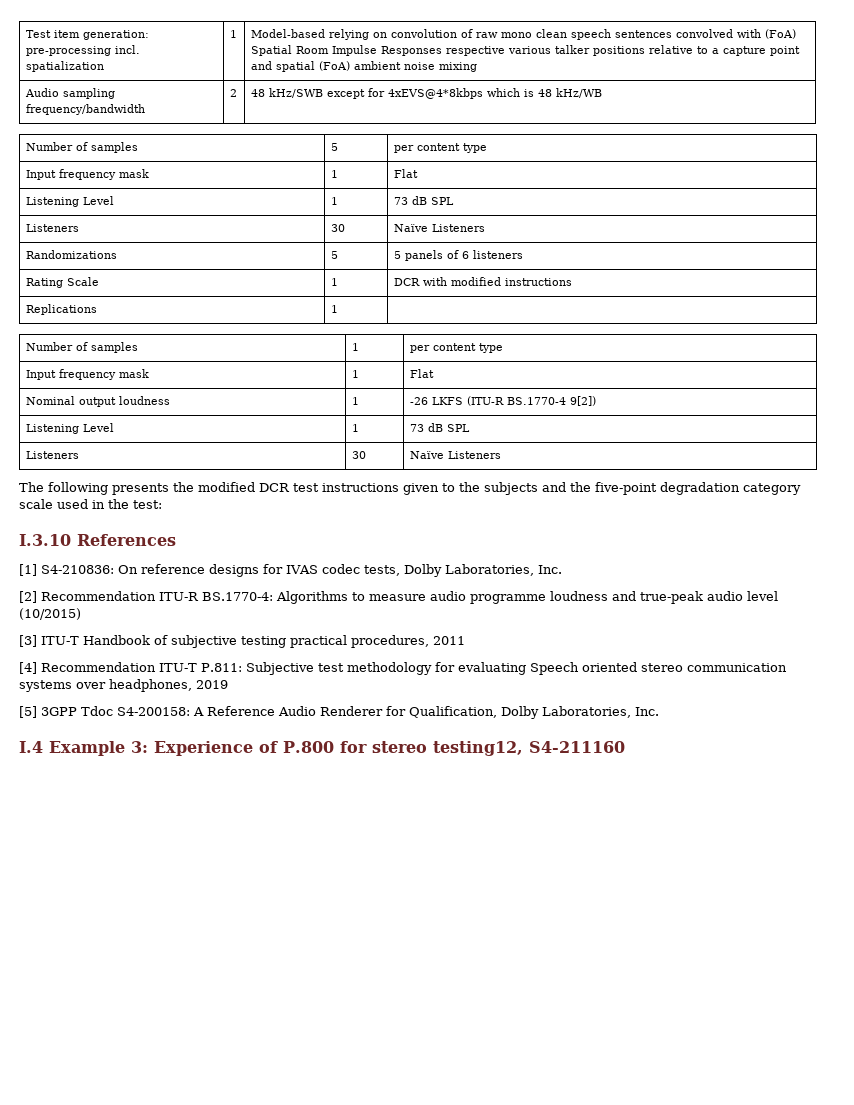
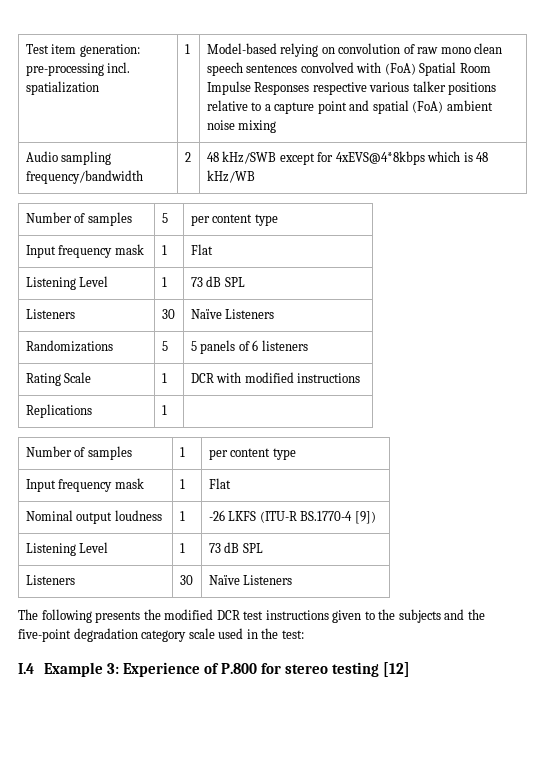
- Nominal output loudness | 1 | -26 LKFS (ITU-R BS.1770-4 9[2])
+ Nominal output loudness | 1 | -26 LKFS (ITU-R BS.1770-4 [9])
- I.3.10 References
- [1] S4-210836: On reference designs for IVAS codec tests, Dolby Laboratories, Inc.
- [2] Recommendation ITU-R BS.1770-4: Algorithms to measure audio programme loudness and true-peak audio level (10/2015)
- [3] ITU-T Handbook of subjective testing practical procedures, 2011
- [4] Recommendation ITU-T P.811: Subjective test methodology for evaluating Speech oriented stereo communication systems over headphones, 2019
- [5] 3GPP Tdoc S4-200158: A Reference Audio Renderer for Qualification, Dolby Laboratories, Inc.
- I.4 Example 3: Experience of P.800 for stereo testing12, S4-211160
+ I.4 Example 3: Experience of P.800 for stereo testing [12]

